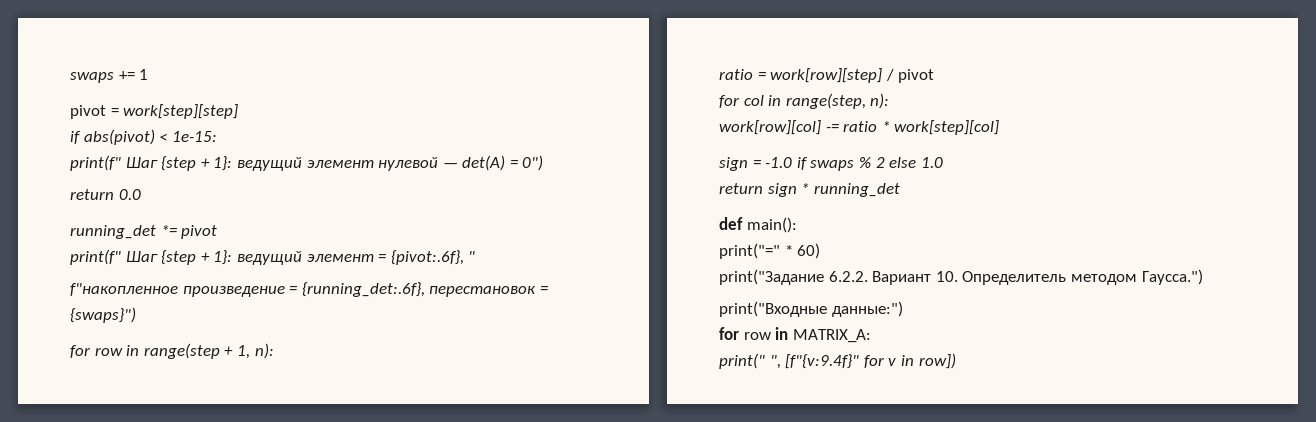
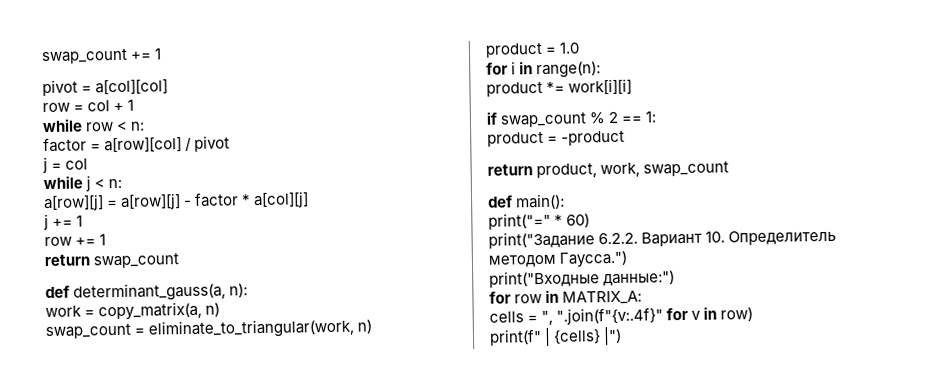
- swaps += 1
+ swap_count += 1
- pivot = work[step][step]
- if abs(pivot) < 1e-15:
- print(f" Шаг {step + 1}: ведущий элемент нулевой — det(A) = 0")
- return 0.0
- running_det *= pivot
- print(f" Шаг {step + 1}: ведущий элемент = {pivot:.6f}, "
- f"накопленное произведение = {running_det:.6f}, перестановок = {swaps}")
- for row in range(step + 1, n):
- ratio = work[row][step] / pivot
+ pivot = a[col][col]
+ row = col + 1
+ while row < n:
+ factor = a[row][col] / pivot
- for col in range(step, n):
- work[row][col] -= ratio * work[step][col]
- sign = -1.0 if swaps % 2 else 1.0
- return sign * running_det
+ j = col
+ while j < n:
+ a[row][j] = a[row][j] - factor * a[col][j]
+ j += 1
+ row += 1
+ return swap_count
+ def determinant_gauss(a, n):
+ work = copy_matrix(a, n)
+ swap_count = eliminate_to_triangular(work, n)
+ product = 1.0
+ for i in range(n):
+ product *= work[i][i]
+ if swap_count % 2 == 1:
+ product = -product
+ return product, work, swap_count
- print(" ", [f"{v:9.4f}" for v in row])
+ cells = ", ".join(f"{v:.4f}" for v in row)
+ print(f" | {cells} |")

